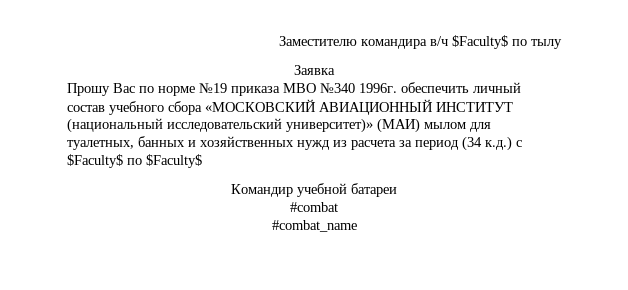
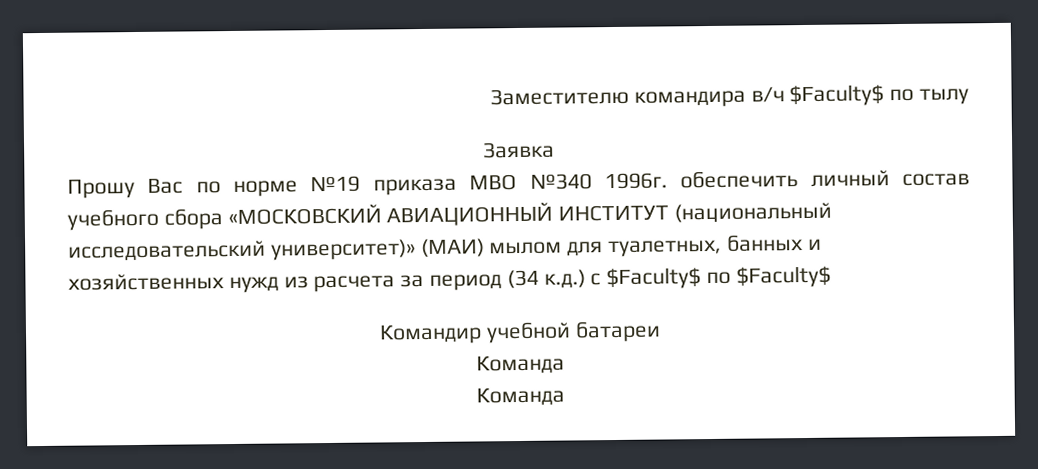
  Командир учебной батареи
- #combat
- #combat_name
+ Команда
+ Команда

